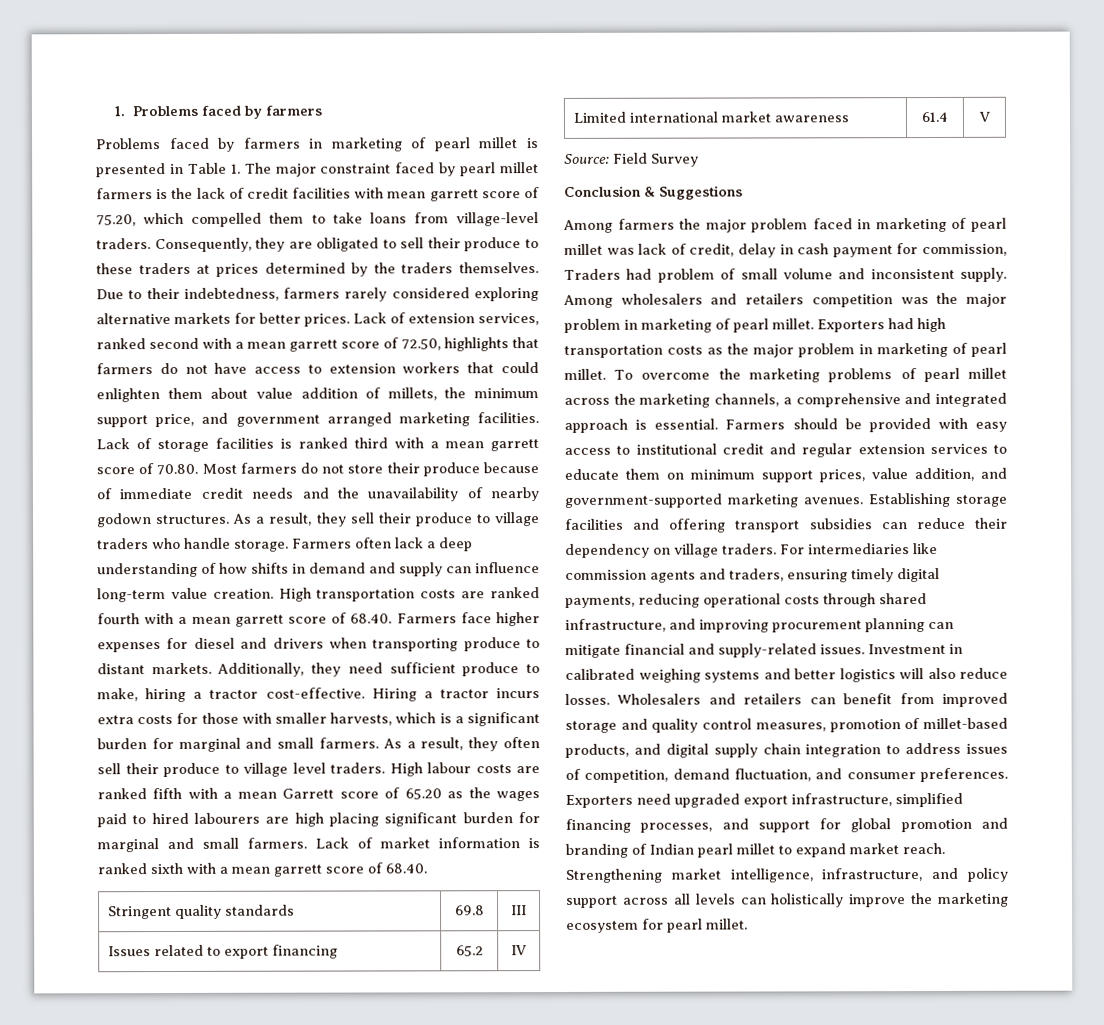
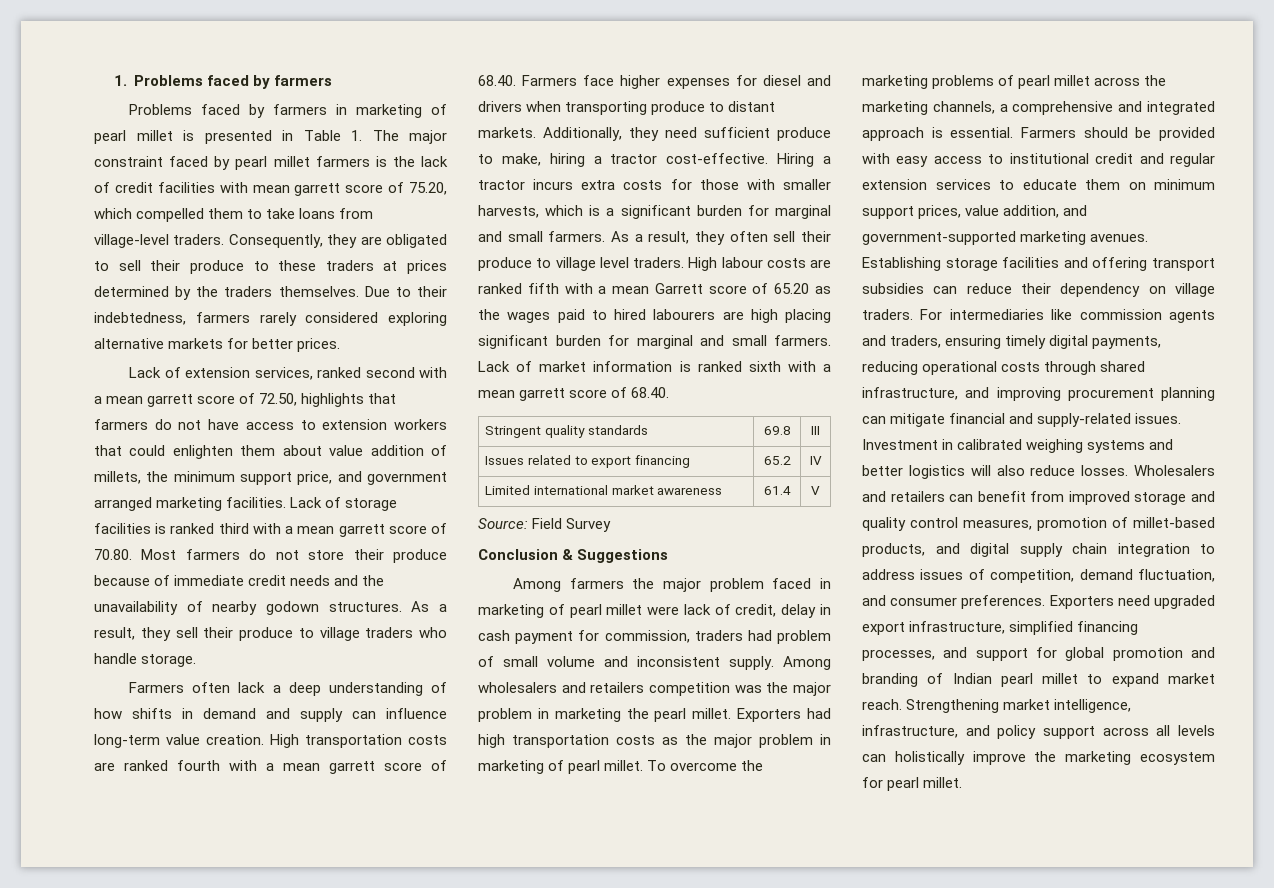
- Due to their indebtedness, farmers rarely considered exploring alternative markets for better prices. Lack of extension services, ranked second with a mean garrett score of 72.50, highlights that farmers do not have access to extension workers that could enlighten them about value addition of millets, the minimum support price, and government arranged marketing facilities.
+ Due to their indebtedness, farmers rarely considered exploring alternative markets for better prices.
+ Lack of extension services, ranked second with a mean garrett score of 72.50, highlights that farmers do not have access to extension workers that could enlighten them about value addition of millets, the minimum support price, and government arranged marketing facilities.
- As a result, they sell their produce to village traders who handle storage. Farmers often lack a deep understanding of how shifts in demand and supply can influence long-term value creation.
+ As a result, they sell their produce to village traders who handle storage.
+ Farmers often lack a deep understanding of how shifts in demand and supply can influence long-term value creation.
- Among farmers the major problem faced in marketing of pearl millet was lack of credit, delay in cash payment for commission, Traders had problem of small volume and inconsistent supply.
+ Among farmers the major problem faced in marketing of pearl millet were lack of credit, delay in cash payment for commission, traders had problem of small volume and inconsistent supply.
- Among wholesalers and retailers competition was the major problem in marketing of pearl millet.
+ Among wholesalers and retailers competition was the major problem in marketing the pearl millet.

